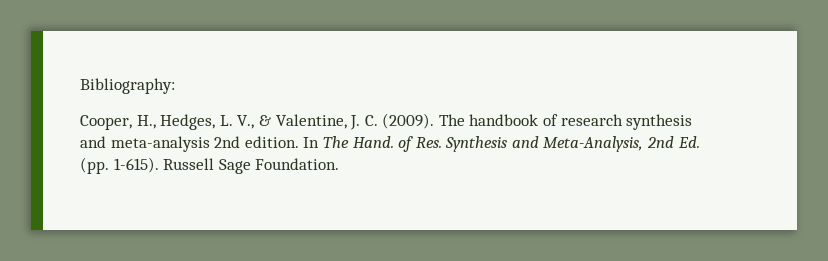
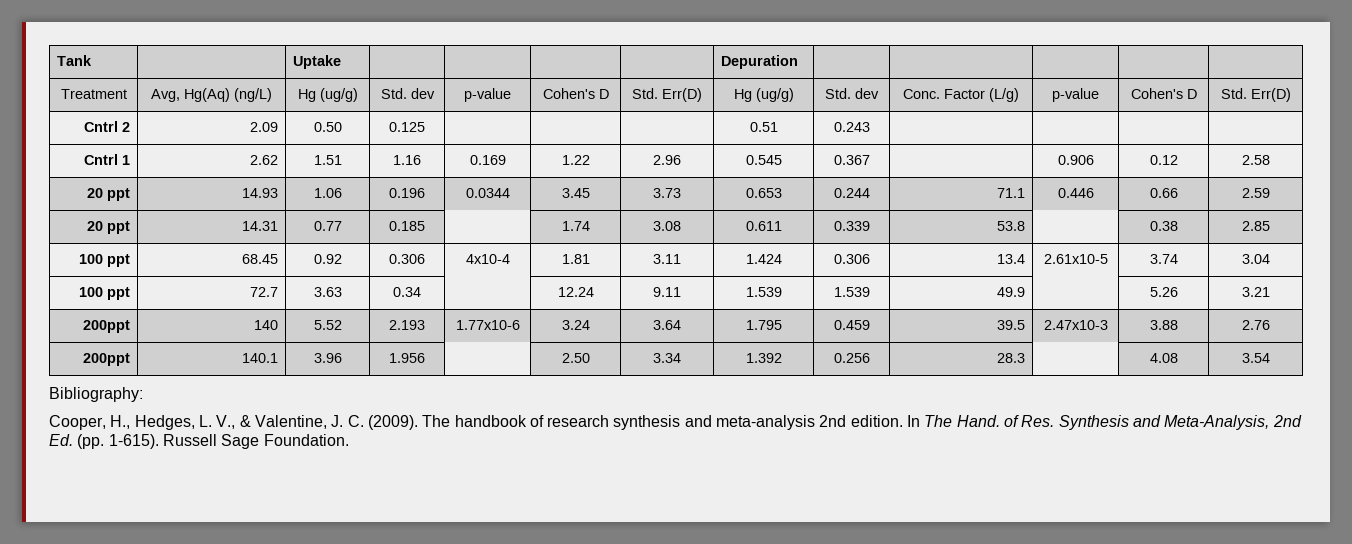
+ Tank | | Uptake | | | | | Depuration | | | | |
+ Treatment | Avg, Hg(Aq) (ng/L) | Hg (ug/g) | Std. dev | p-value | Cohen's D | Std. Err(D) | Hg (ug/g) | Std. dev | Conc. Factor (L/g) | p-value | Cohen's D | Std. Err(D)
+ Cntrl 2 | 2.09 | 0.50 | 0.125 | | | | 0.51 | 0.243 | | | |
+ Cntrl 1 | 2.62 | 1.51 | 1.16 | 0.169 | 1.22 | 2.96 | 0.545 | 0.367 | | 0.906 | 0.12 | 2.58
+ 20 ppt | 14.93 | 1.06 | 0.196 | 0.0344 | 3.45 | 3.73 | 0.653 | 0.244 | 71.1 | 0.446 | 0.66 | 2.59
+ 20 ppt | 14.31 | 0.77 | 0.185 | | 1.74 | 3.08 | 0.611 | 0.339 | 53.8 | | 0.38 | 2.85
+ 100 ppt | 68.45 | 0.92 | 0.306 | 4x10-4 | 1.81 | 3.11 | 1.424 | 0.306 | 13.4 | 2.61x10-5 | 3.74 | 3.04
+ 100 ppt | 72.7 | 3.63 | 0.34 | | 12.24 | 9.11 | 1.539 | 1.539 | 49.9 | | 5.26 | 3.21
+ 200ppt | 140 | 5.52 | 2.193 | 1.77x10-6 | 3.24 | 3.64 | 1.795 | 0.459 | 39.5 | 2.47x10-3 | 3.88 | 2.76
+ 200ppt | 140.1 | 3.96 | 1.956 | | 2.50 | 3.34 | 1.392 | 0.256 | 28.3 | | 4.08 | 3.54

